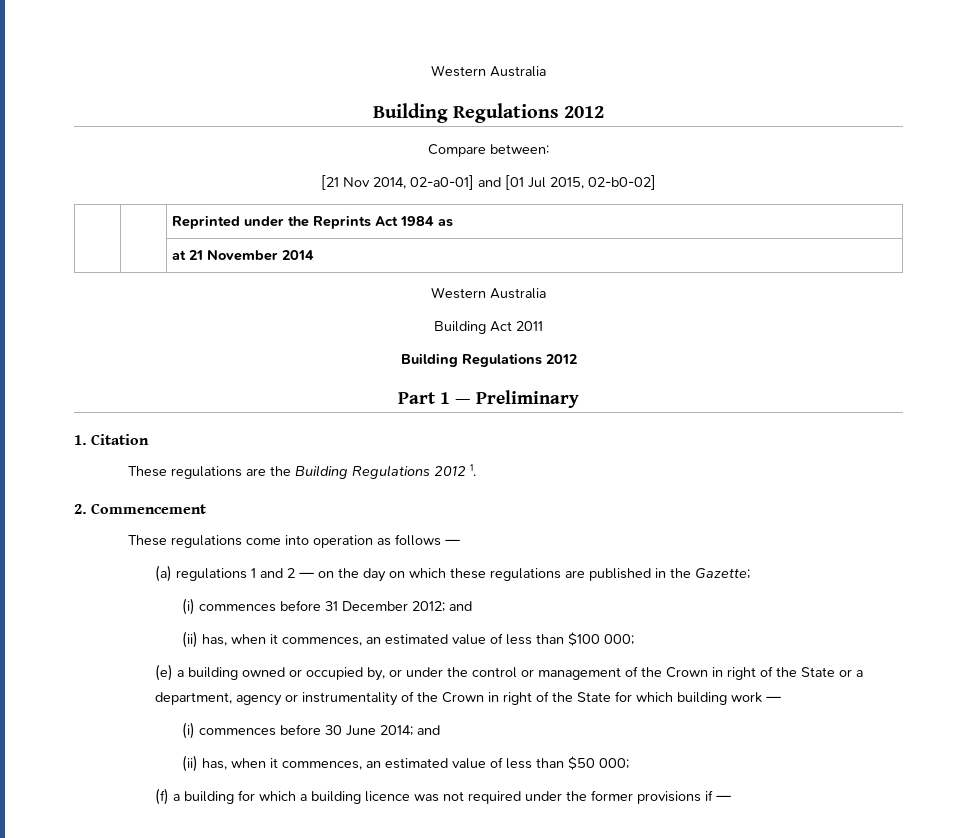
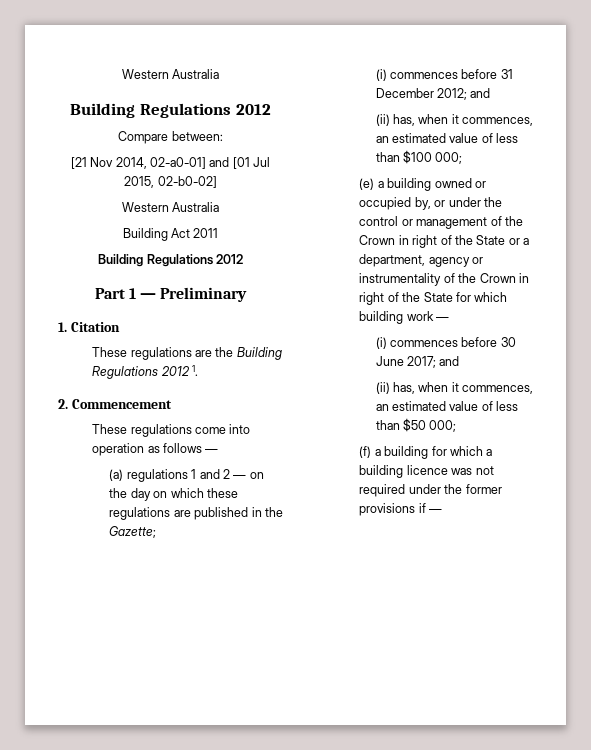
- | | Reprinted under the Reprints Act 1984 as
- | | at 21 November 2014
- (i) commences before 30 June 2014; and
+ (i) commences before 30 June 2017; and

